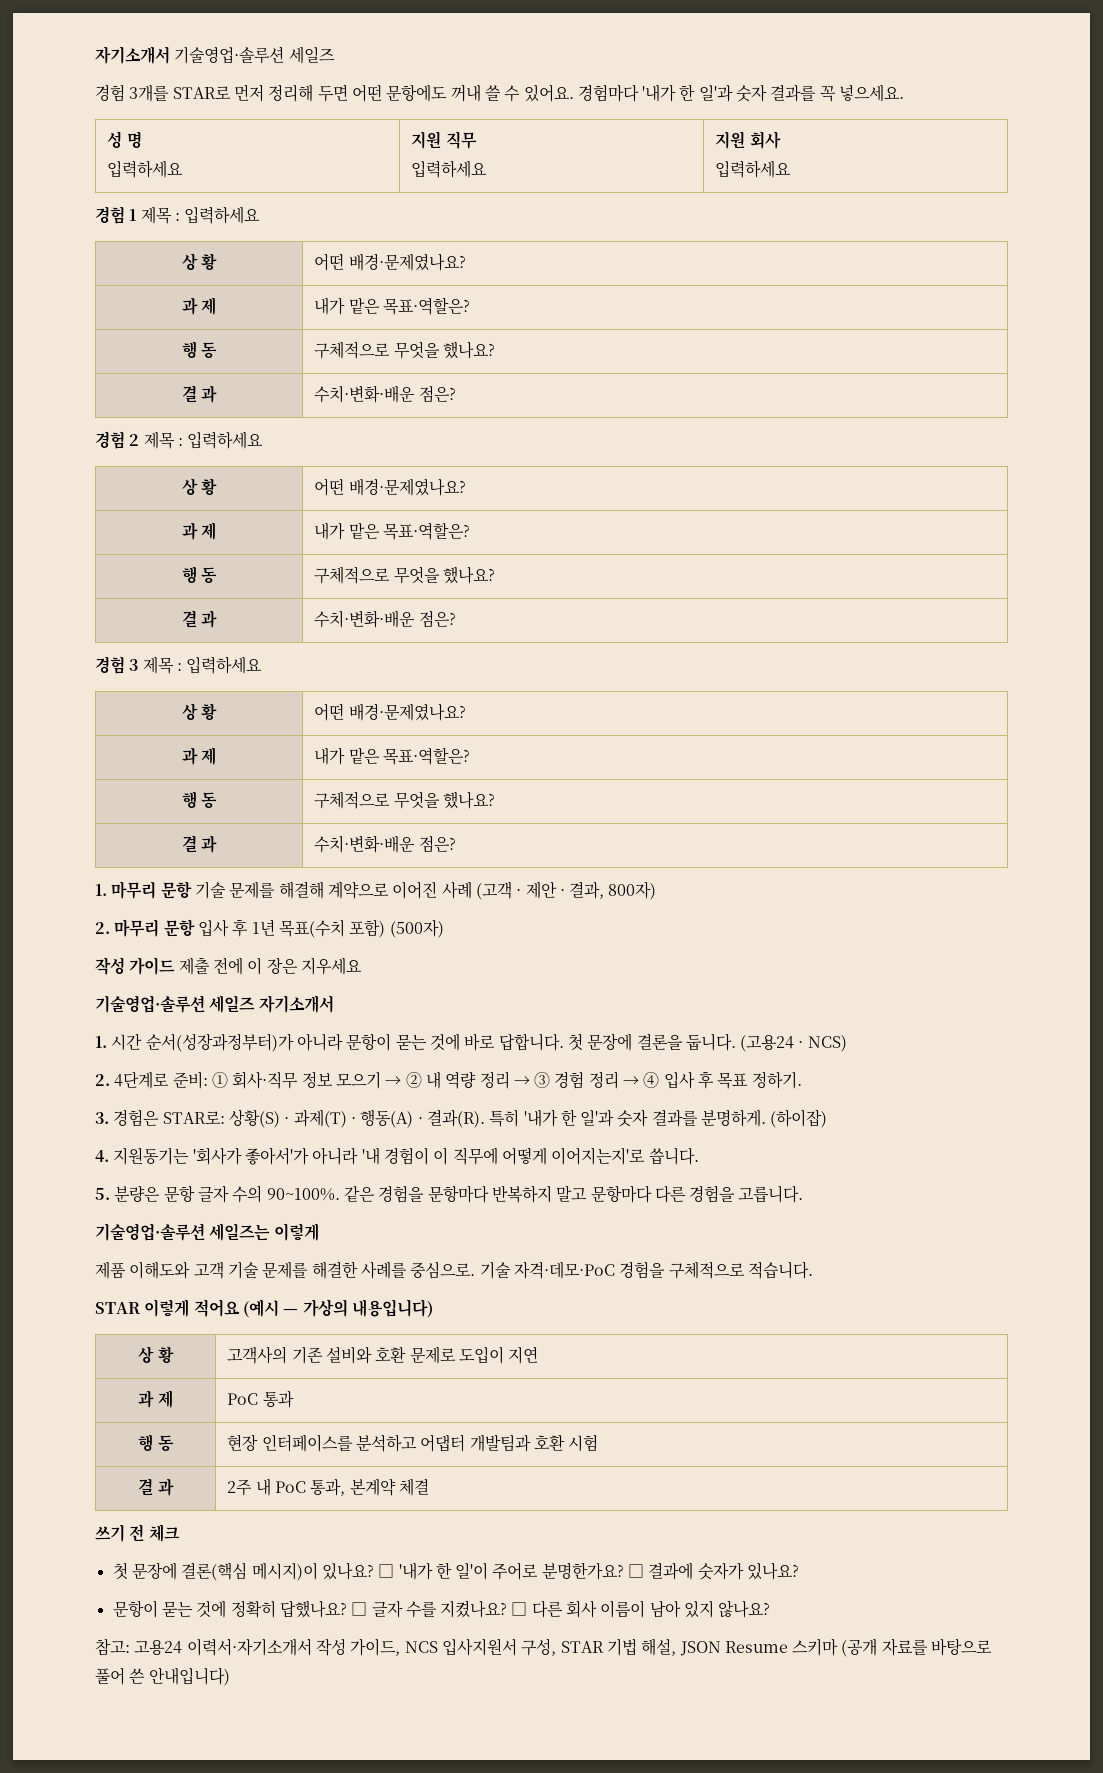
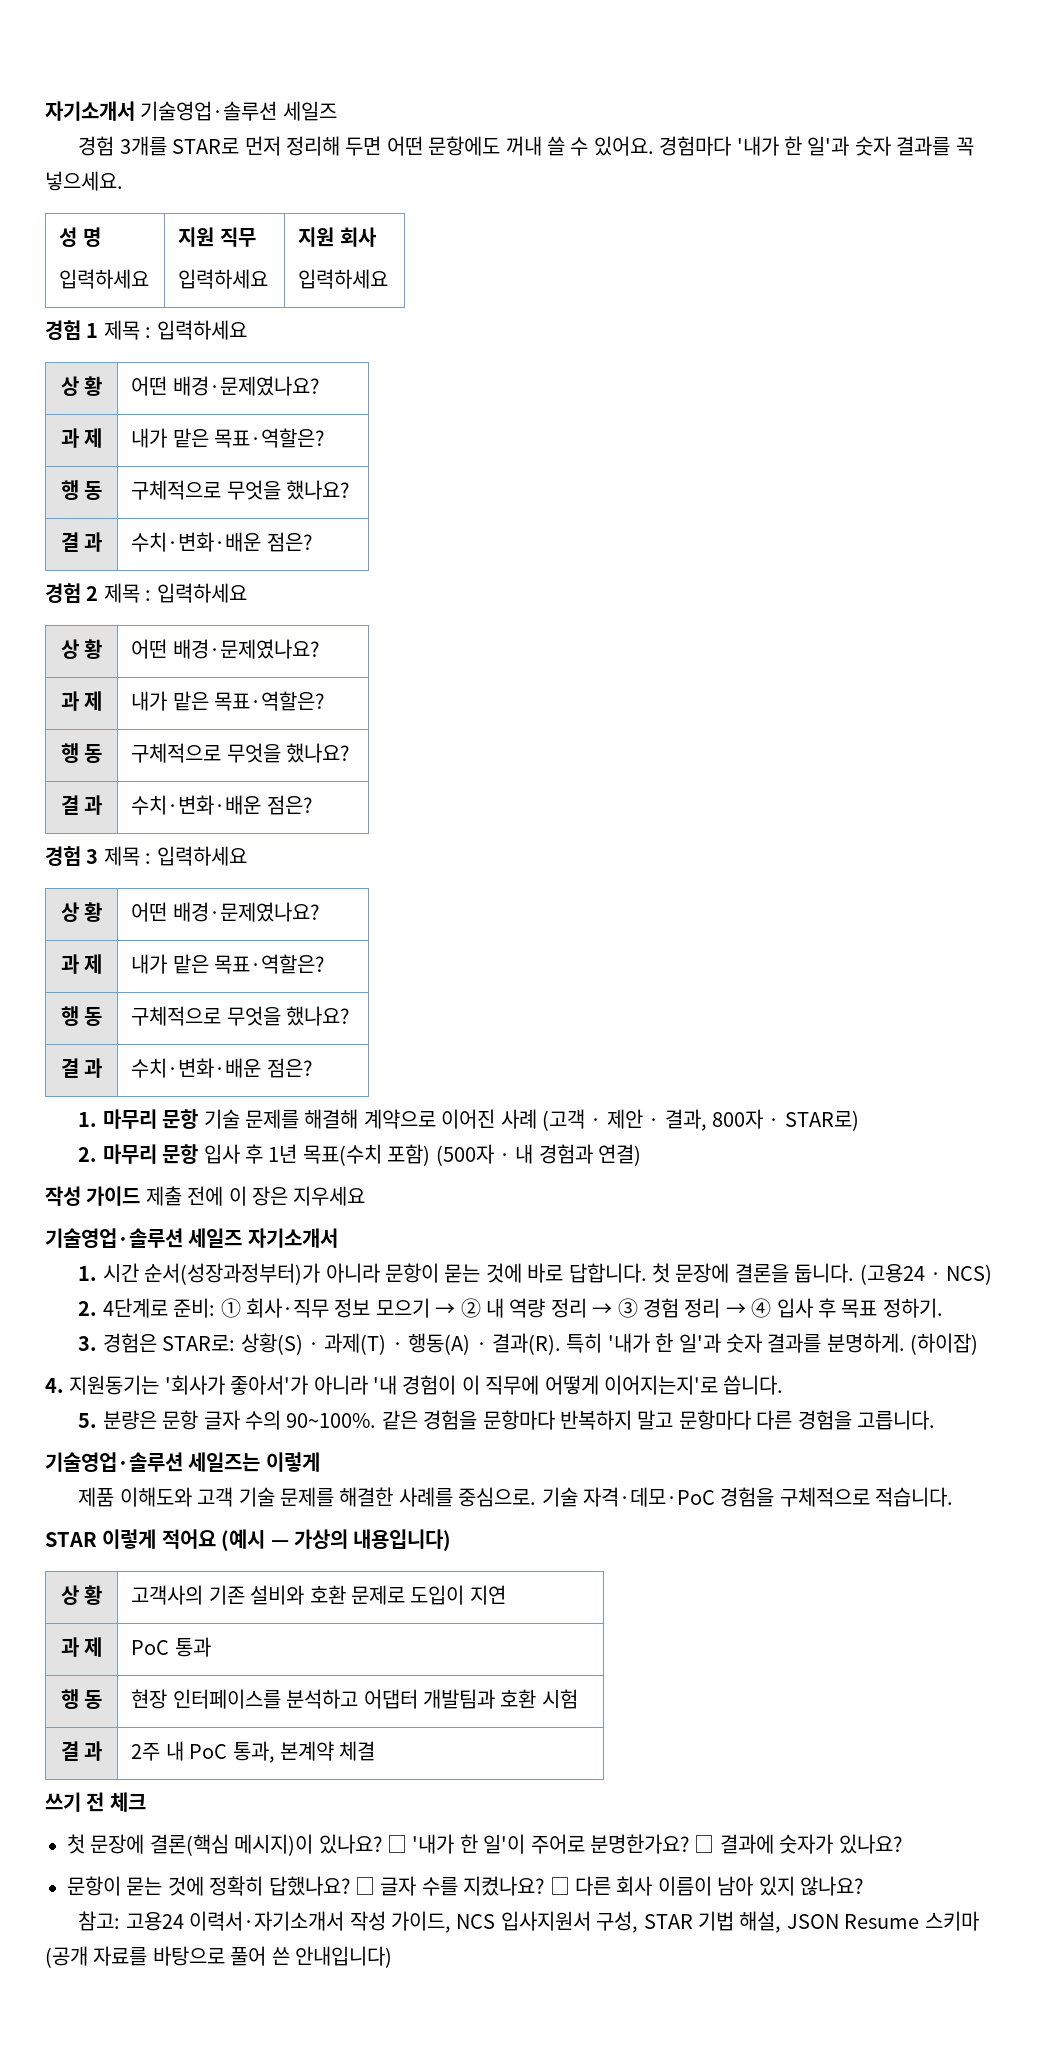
- 1. 마무리 문항 기술 문제를 해결해 계약으로 이어진 사례 (고객 · 제안 · 결과, 800자)
+ 1. 마무리 문항 기술 문제를 해결해 계약으로 이어진 사례 (고객 · 제안 · 결과, 800자 · STAR로)
- 2. 마무리 문항 입사 후 1년 목표(수치 포함) (500자)
+ 2. 마무리 문항 입사 후 1년 목표(수치 포함) (500자 · 내 경험과 연결)

